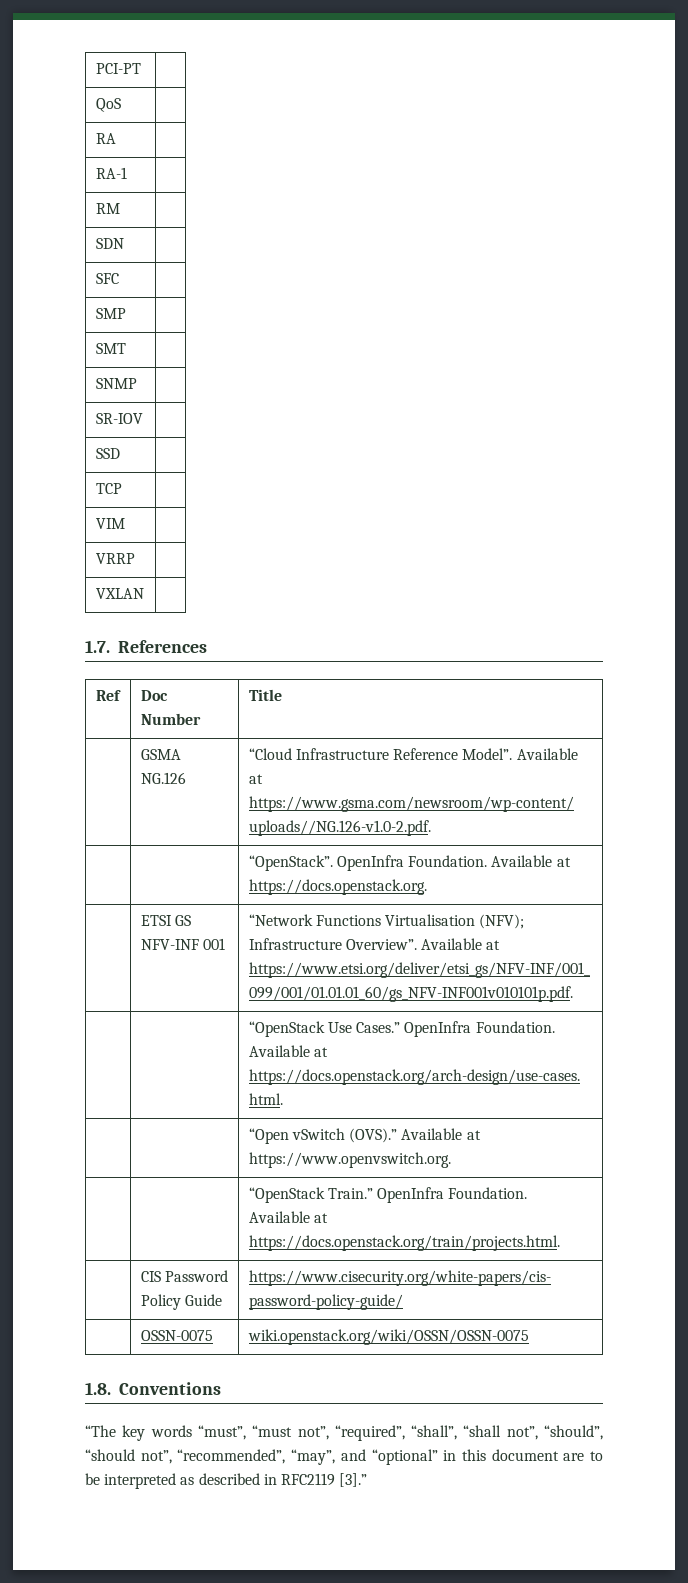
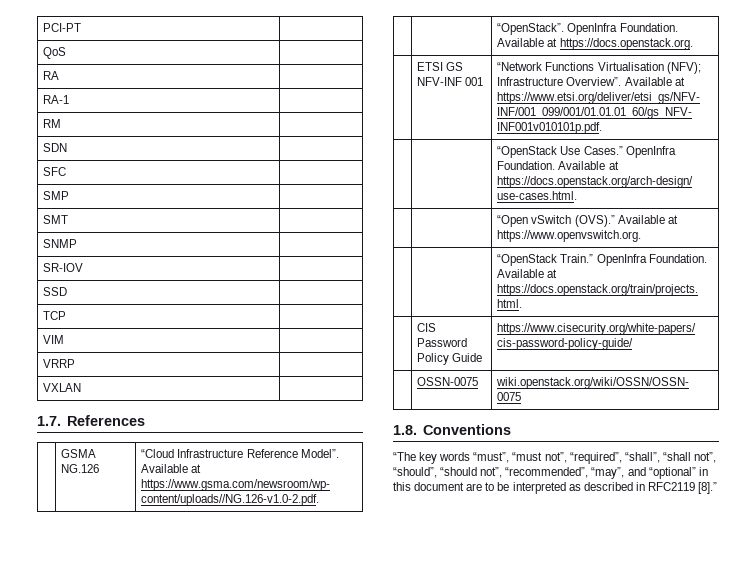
- Ref | Doc Number | Title
- “The key words “must”, “must not”, “required”, “shall”, “shall not”, “should”, “should not”, “recommended”, “may”, and “optional” in this document are to be interpreted as described in RFC2119 [3].”
+ “The key words “must”, “must not”, “required”, “shall”, “shall not”, “should”, “should not”, “recommended”, “may”, and “optional” in this document are to be interpreted as described in RFC2119 [8].”

